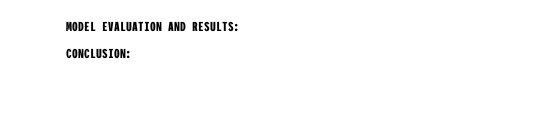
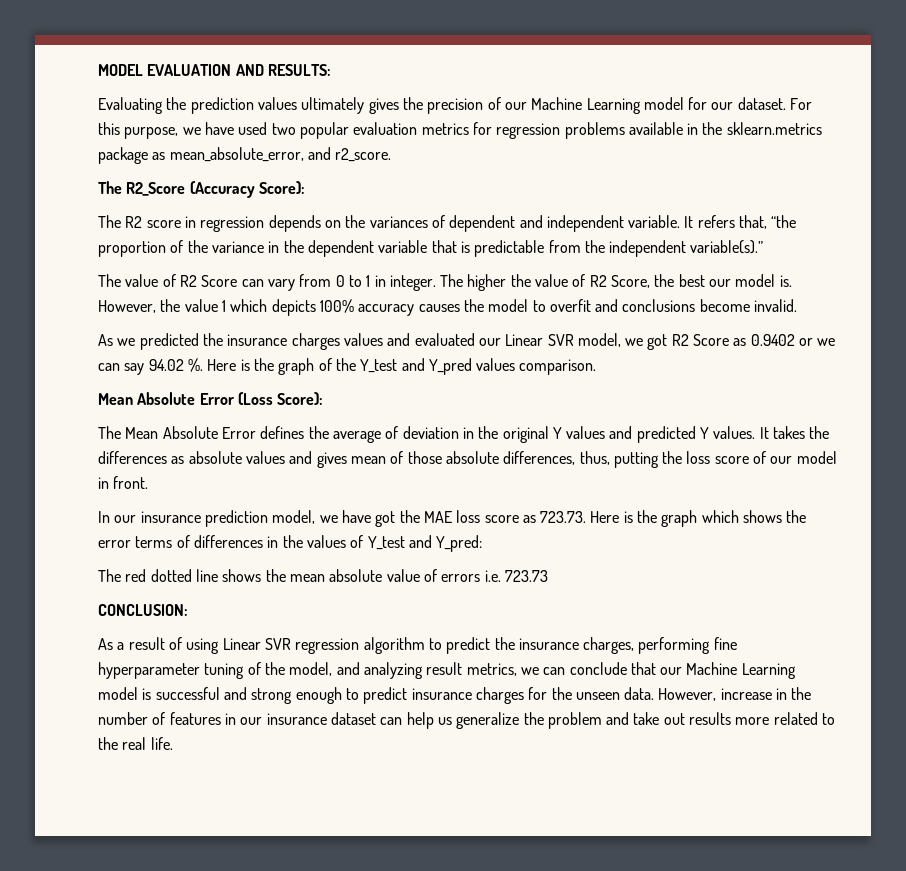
+ Evaluating the prediction values ultimately gives the precision of our Machine Learning model for our dataset. For this purpose, we have used two popular evaluation metrics for regression problems available in the sklearn.metrics package as mean_absolute_error, and r2_score.
+ The R2_Score (Accuracy Score):
+ The R2 score in regression depends on the variances of dependent and independent variable. It refers that, “the proportion of the variance in the dependent variable that is predictable from the independent variable(s).”
+ The value of R2 Score can vary from 0 to 1 in integer. The higher the value of R2 Score, the best our model is. However, the value 1 which depicts 100% accuracy causes the model to overfit and conclusions become invalid.
+ As we predicted the insurance charges values and evaluated our Linear SVR model, we got R2 Score as 0.9402 or we can say 94.02 %. Here is the graph of the Y_test and Y_pred values comparison.
+ Mean Absolute Error (Loss Score):
+ The Mean Absolute Error defines the average of deviation in the original Y values and predicted Y values. It takes the differences as absolute values and gives mean of those absolute differences, thus, putting the loss score of our model in front.
+ In our insurance prediction model, we have got the MAE loss score as 723.73. Here is the graph which shows the error terms of differences in the values of Y_test and Y_pred:
+ The red dotted line shows the mean absolute value of errors i.e. 723.73
  CONCLUSION:
+ As a result of using Linear SVR regression algorithm to predict the insurance charges, performing fine hyperparameter tuning of the model, and analyzing result metrics, we can conclude that our Machine Learning model is successful and strong enough to predict insurance charges for the unseen data. However, increase in the number of features in our insurance dataset can help us generalize the problem and take out results more related to the real life.

